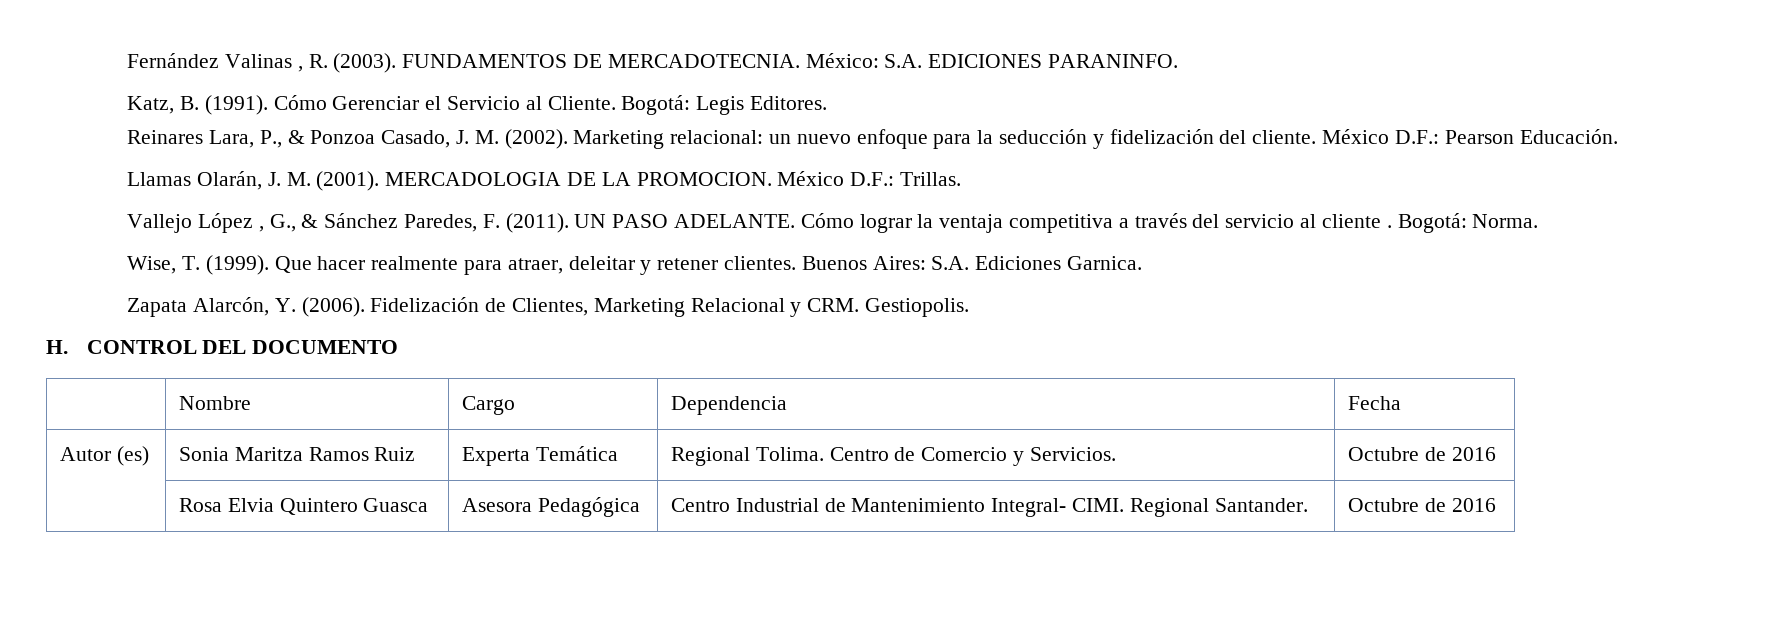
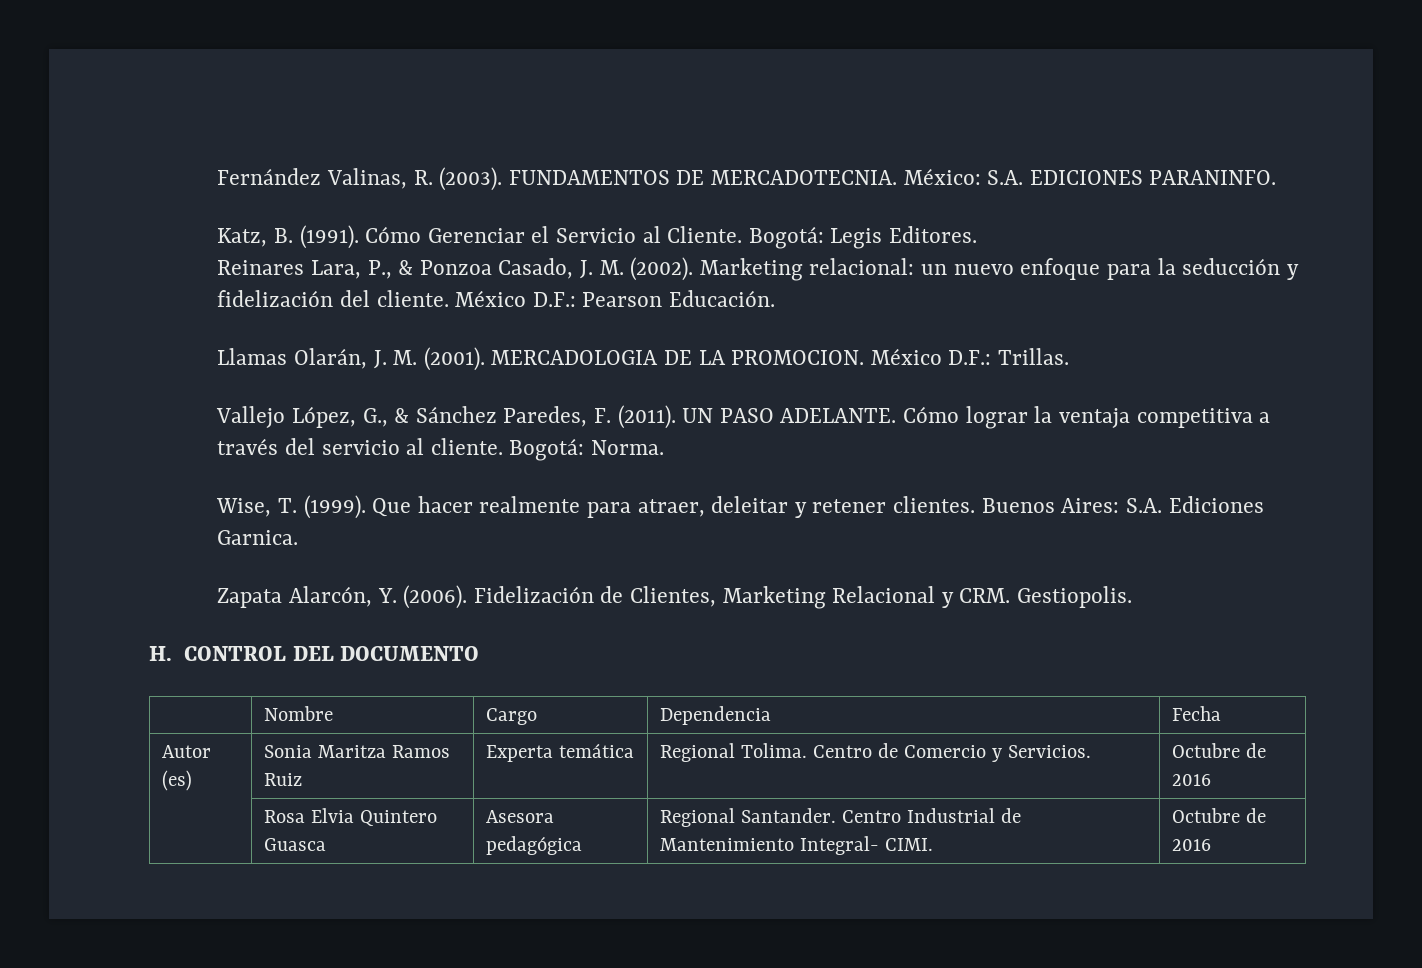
- Fernández Valinas , R. (2003).
+ Fernández Valinas, R. (2003).
- Vallejo López , G., & Sánchez Paredes, F. (2011).
+ Vallejo López, G., & Sánchez Paredes, F. (2011).
- Cómo lograr la ventaja competitiva a través del servicio al cliente .
+ Cómo lograr la ventaja competitiva a través del servicio al cliente.
- Autor (es) | Sonia Maritza Ramos Ruiz | Experta Temática | Regional Tolima. Centro de Comercio y Servicios. | Octubre de 2016
+ Autor (es) | Sonia Maritza Ramos Ruiz | Experta temática | Regional Tolima. Centro de Comercio y Servicios. | Octubre de 2016
- | Rosa Elvia Quintero Guasca | Asesora Pedagógica | Centro Industrial de Mantenimiento Integral- CIMI. Regional Santander. | Octubre de 2016
+ | Rosa Elvia Quintero Guasca | Asesora pedagógica | Regional Santander. Centro Industrial de Mantenimiento Integral- CIMI. | Octubre de 2016

